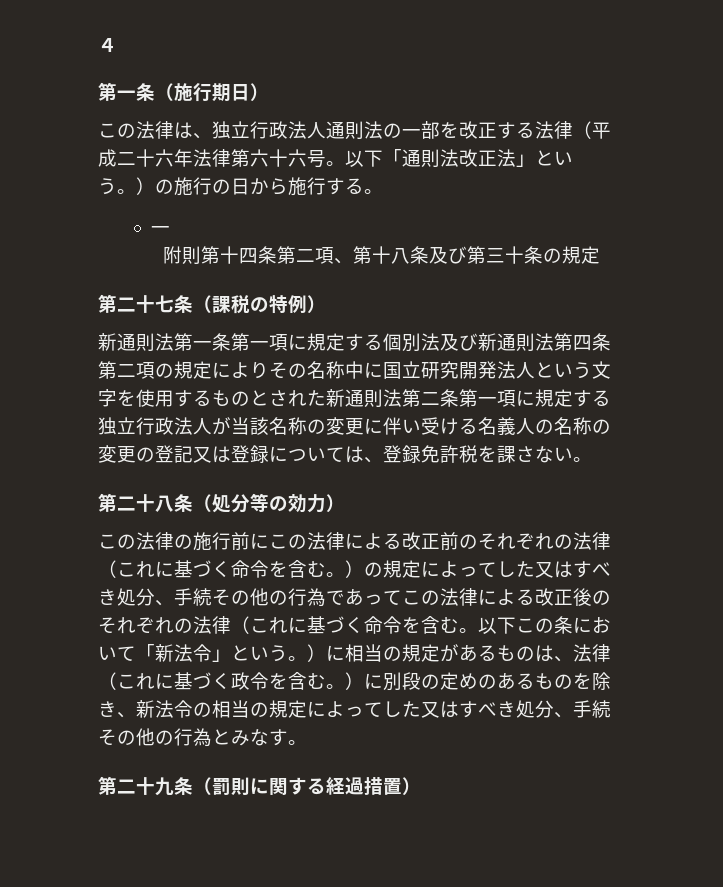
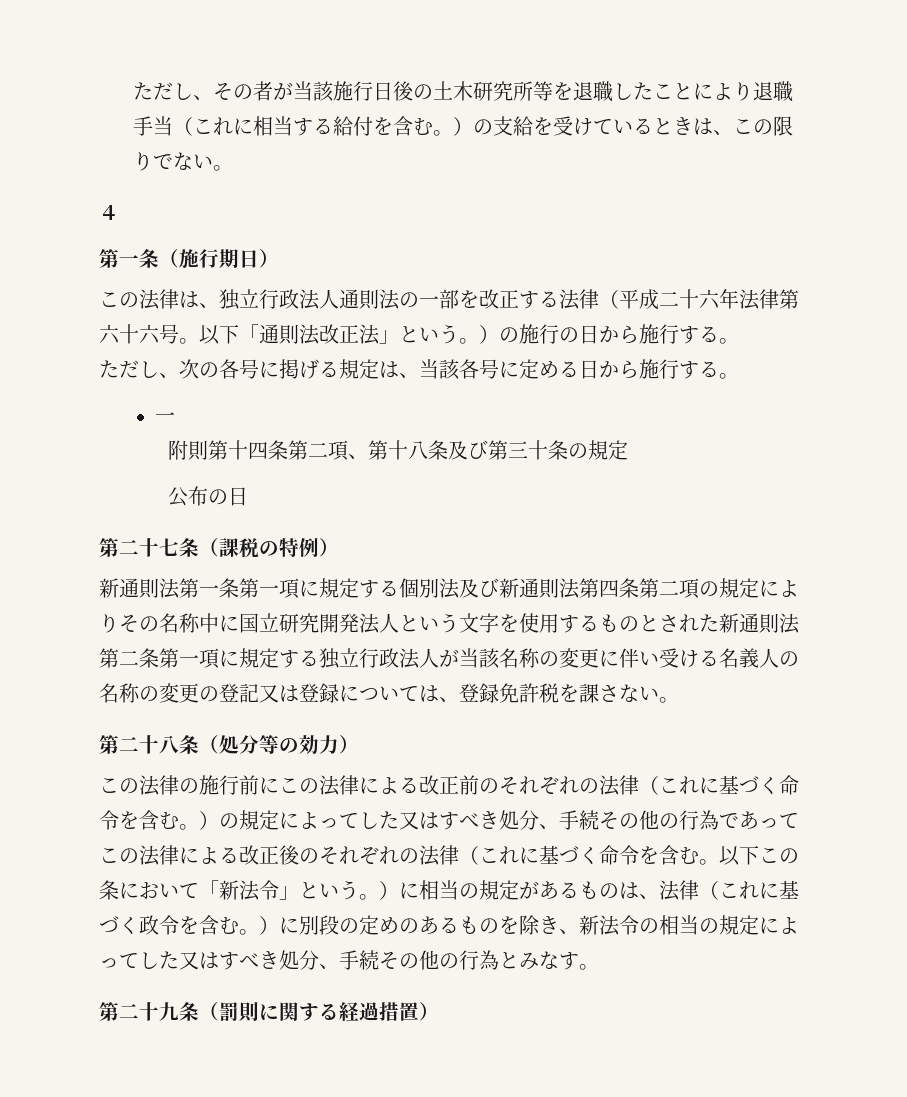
+ ただし、その者が当該施行日後の土木研究所等を退職したことにより退職手当（これに相当する給付を含む。）の支給を受けているときは、この限りでない。
+ ただし、次の各号に掲げる規定は、当該各号に定める日から施行する。
+ 公布の日

